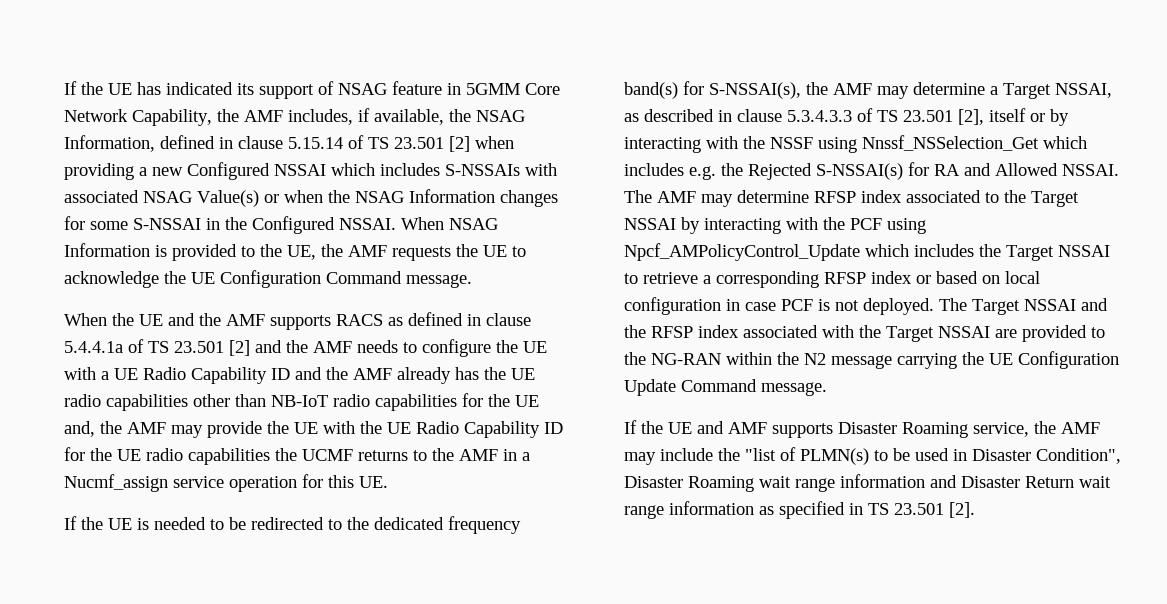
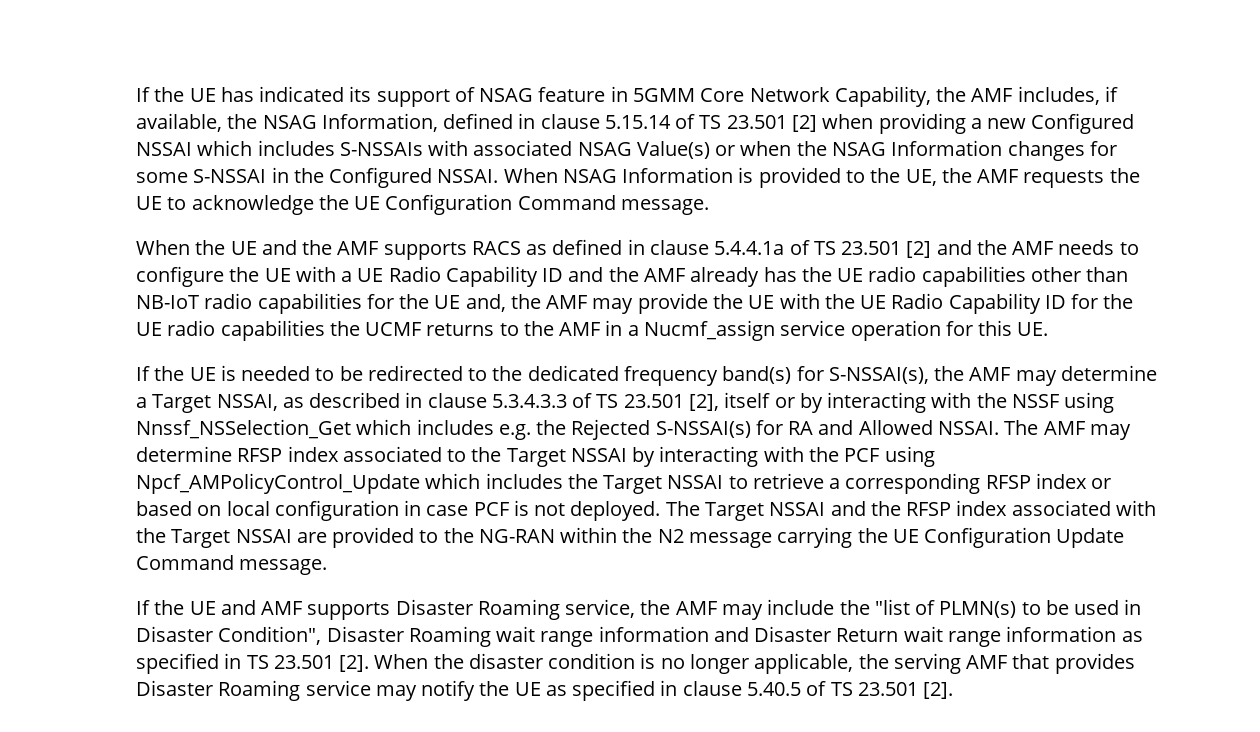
+ When the disaster condition is no longer applicable, the serving AMF that provides Disaster Roaming service may notify the UE as specified in clause 5.40.5 of TS 23.501 [2].

